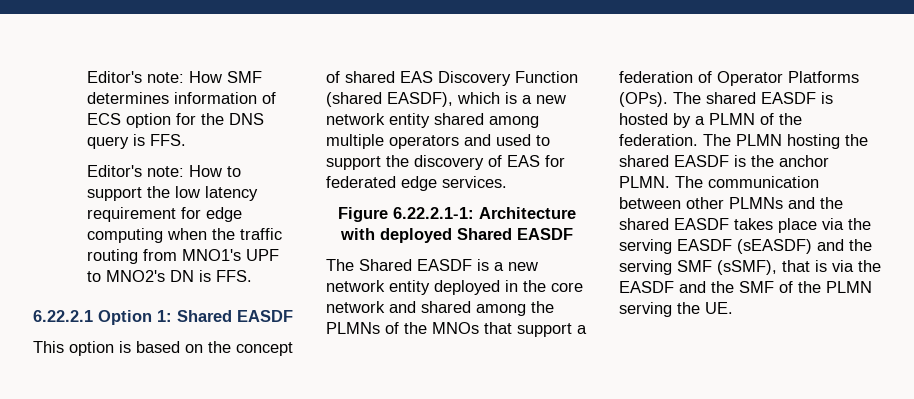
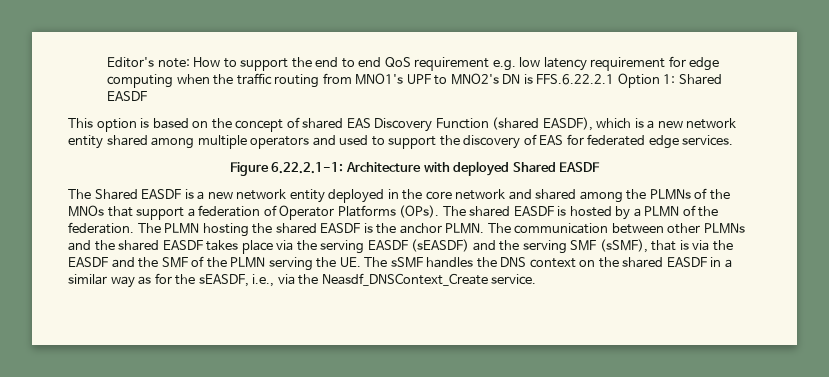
- Editor's note: How SMF determines information of ECS option for the DNS query is FFS.
- Editor's note: How to support the low latency requirement for edge computing when the traffic routing from MNO1's UPF to MNO2's DN is FFS.
- 6.22.2.1 Option 1: Shared EASDF
+ Editor's note: How to support the end to end QoS requirement e.g. low latency requirement for edge computing when the traffic routing from MNO1's UPF to MNO2's DN is FFS.6.22.2.1 Option 1: Shared EASDF
- The communication between other PLMNs and the shared EASDF takes place via the serving EASDF (sEASDF) and the serving SMF (sSMF), that is via the EASDF and the SMF of the PLMN serving the UE.
+ The communication between other PLMNs and the shared EASDF takes place via the serving EASDF (sEASDF) and the serving SMF (sSMF), that is via the EASDF and the SMF of the PLMN serving the UE. The sSMF handles the DNS context on the shared EASDF in a similar way as for the sEASDF, i.e., via the Neasdf_DNSContext_Create service.

